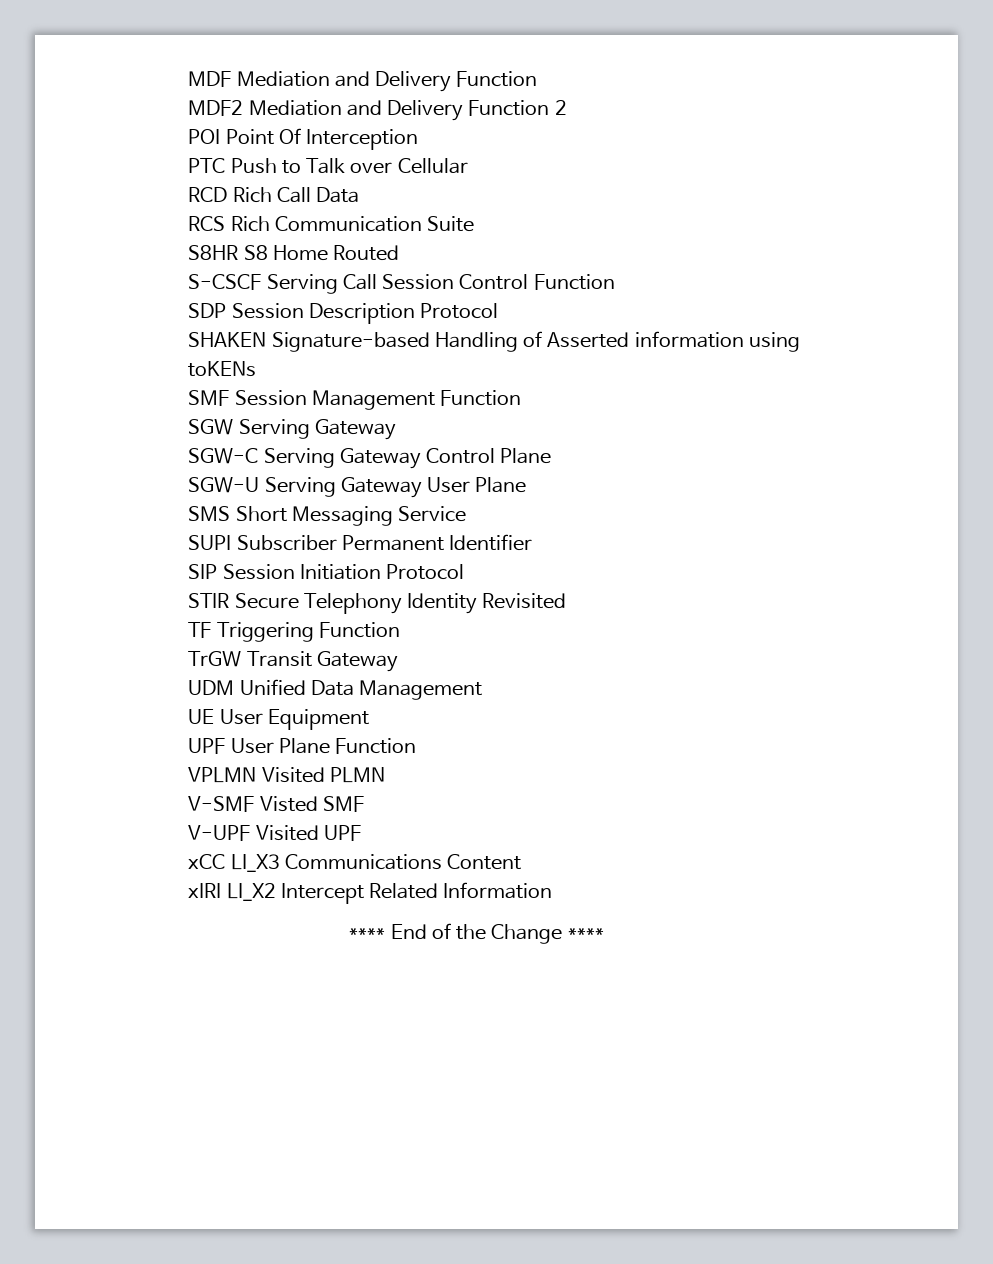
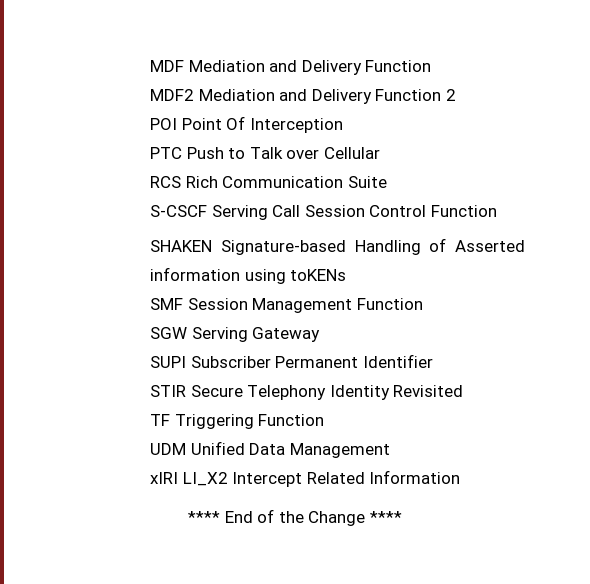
- RCD Rich Call Data
- S8HR S8 Home Routed
- SDP Session Description Protocol
- SGW-C Serving Gateway Control Plane
- SGW-U Serving Gateway User Plane
- SMS Short Messaging Service
- SIP Session Initiation Protocol
- TrGW Transit Gateway
- UE User Equipment
- UPF User Plane Function
- VPLMN Visited PLMN
- V-SMF Visted SMF
- V-UPF Visited UPF
- xCC LI_X3 Communications Content

